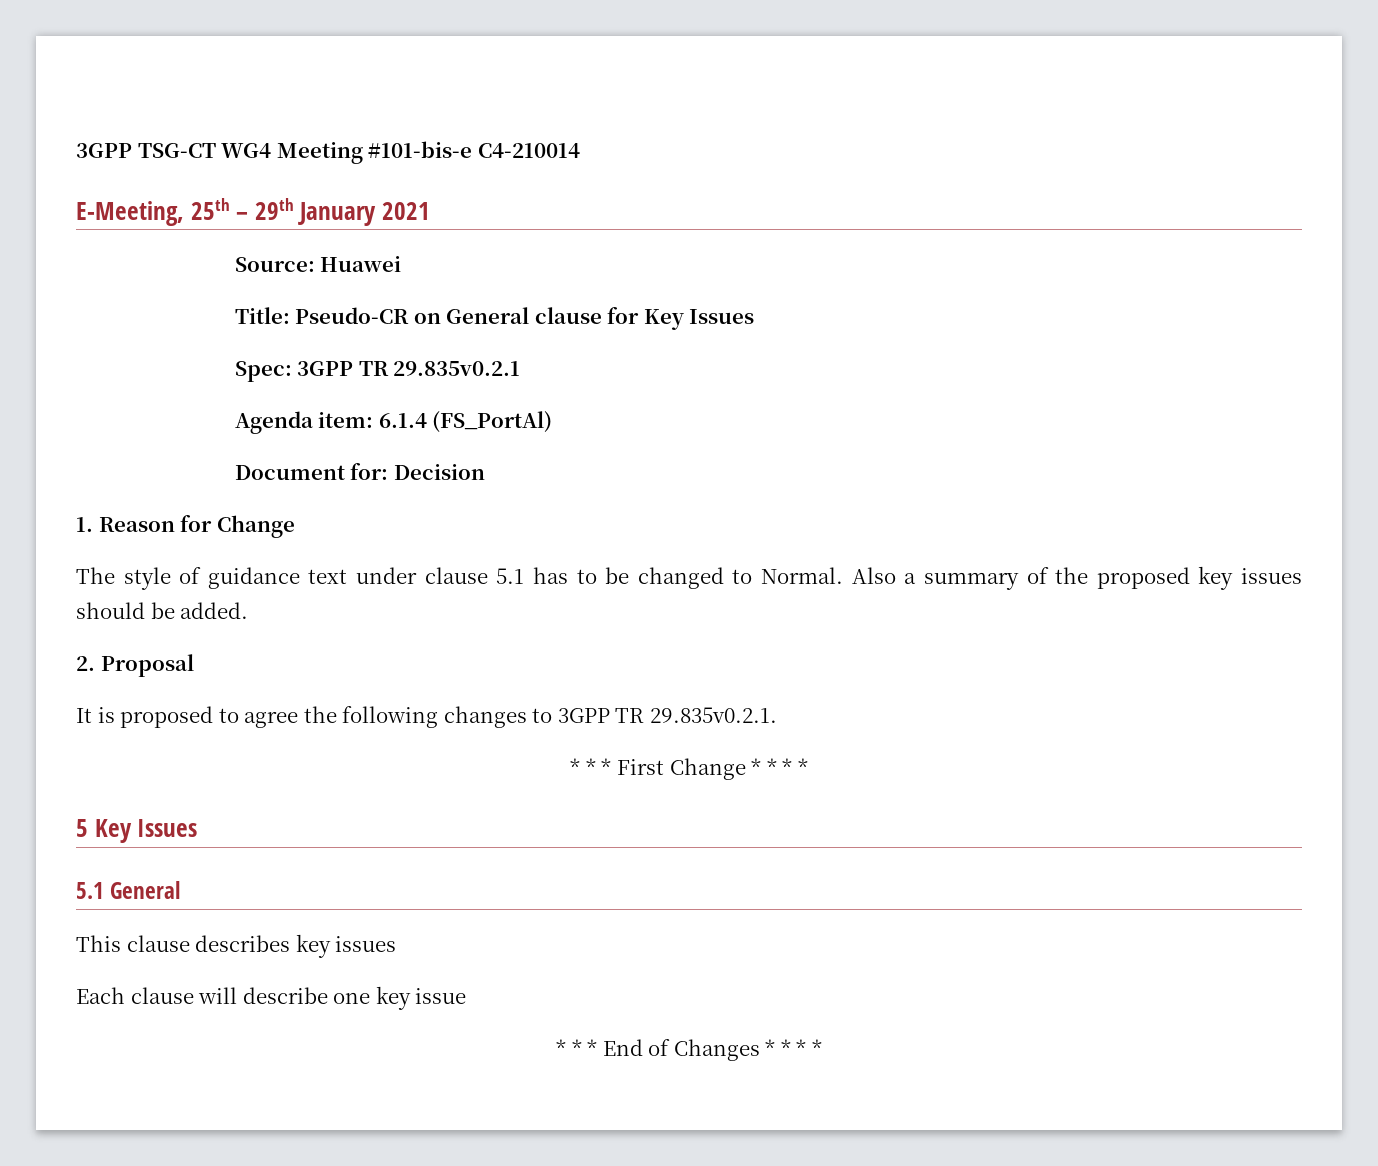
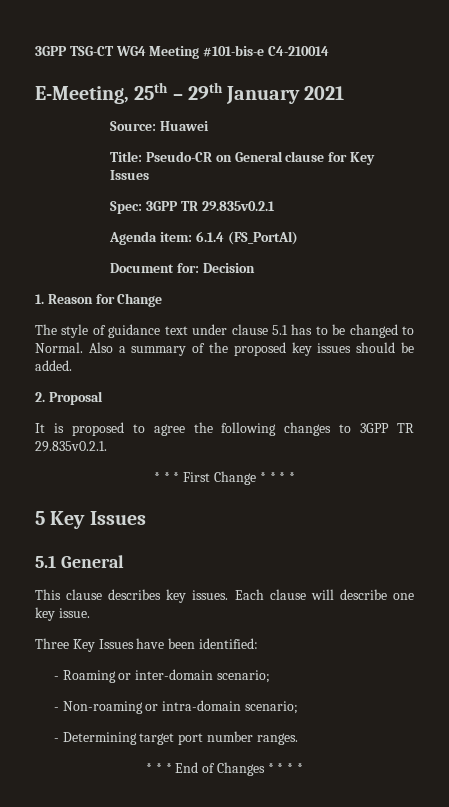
- This clause describes key issues
- Each clause will describe one key issue
+ This clause describes key issues. Each clause will describe one key issue.
+ Three Key Issues have been identified:
+ - Roaming or inter-domain scenario;
+ - Non-roaming or intra-domain scenario;
+ - Determining target port number ranges.

